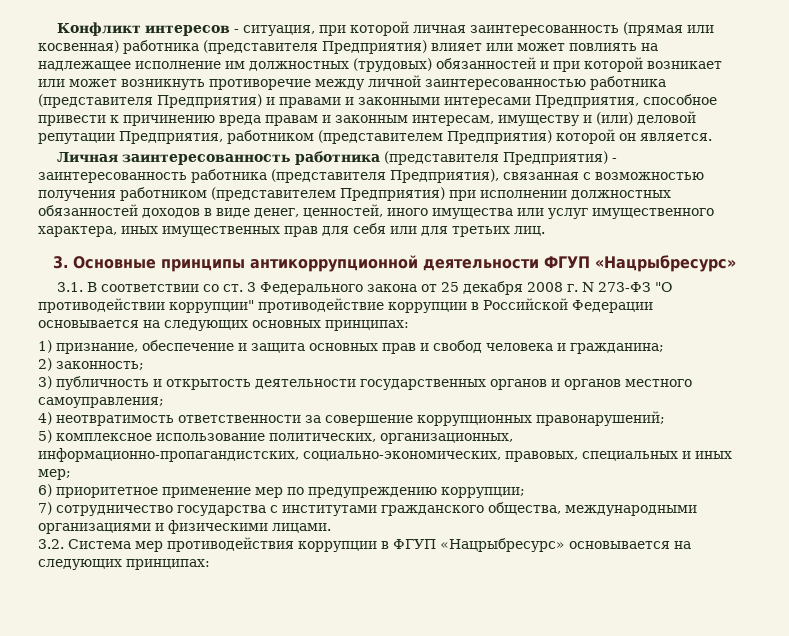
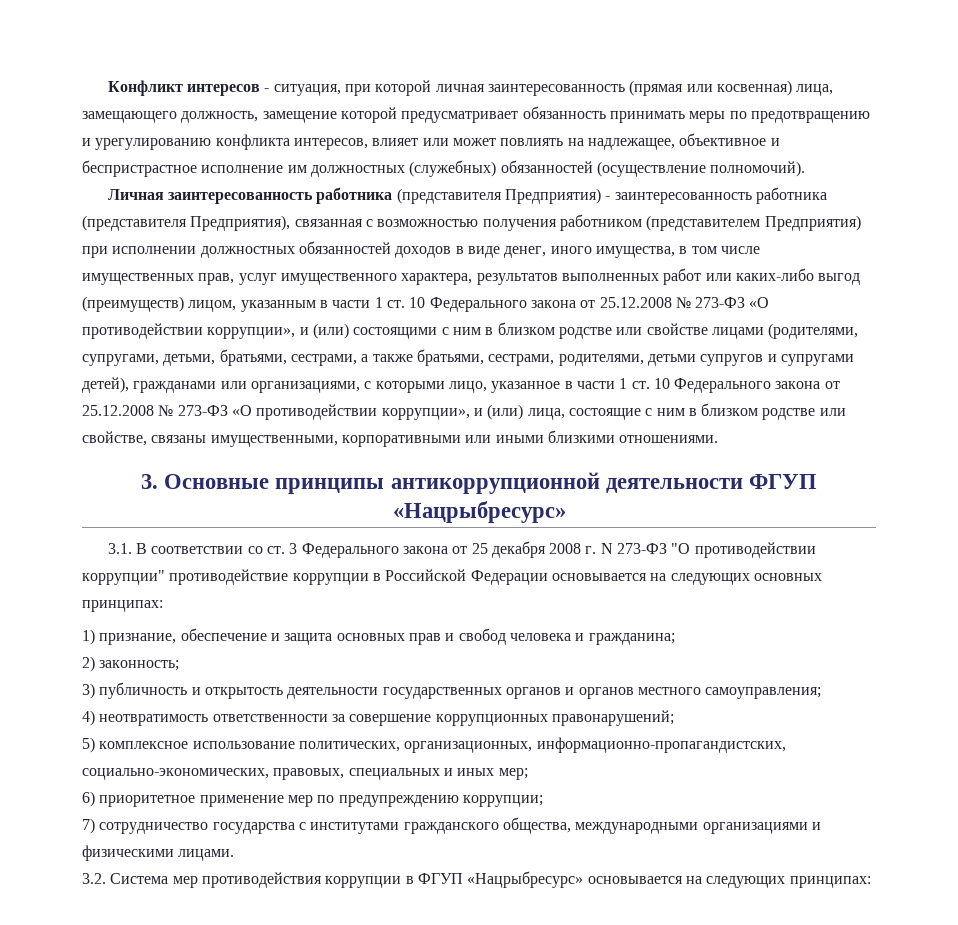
- Конфликт интересов - ситуация, при которой личная заинтересованность (прямая или косвенная) работника (представителя Предприятия) влияет или может повлиять на надлежащее исполнение им должностных (трудовых) обязанностей и при которой возникает или может возникнуть противоречие между личной заинтересованностью работника (представителя Предприятия) и правами и законными интересами Предприятия, способное привести к причинению вреда правам и законным интересам, имуществу и (или) деловой репутации Предприятия, работником (представителем Предприятия) которой он является.
+ Конфликт интересов - ситуация, при которой личная заинтересованность (прямая или косвенная) лица, замещающего должность, замещение которой предусматривает обязанность принимать меры по предотвращению и урегулированию конфликта интересов, влияет или может повлиять на надлежащее, объективное и беспристрастное исполнение им должностных (служебных) обязанностей (осуществление полномочий).
- Личная заинтересованность работника (представителя Предприятия) - заинтересованность работника (представителя Предприятия), связанная с возможностью получения работником (представителем Предприятия) при исполнении должностных обязанностей доходов в виде денег, ценностей, иного имущества или услуг имущественного характера, иных имущественных прав для себя или для третьих лиц.
+ Личная заинтересованность работника (представителя Предприятия) - заинтересованность работника (представителя Предприятия), связанная с возможностью получения работником (представителем Предприятия) при исполнении должностных обязанностей доходов в виде денег, иного имущества, в том числе имущественных прав, услуг имущественного характера, результатов выполненных работ или каких-либо выгод (преимуществ) лицом, указанным в части 1 ст. 10 Федерального закона от 25.12.2008 № 273-ФЗ «О противодействии коррупции», и (или) состоящими с ним в близком родстве или свойстве лицами (родителями, супругами, детьми, братьями, сестрами, а также братьями, сестрами, родителями, детьми супругов и супругами детей), гражданами или организациями, с которыми лицо, указанное в части 1 ст. 10 Федерального закона от 25.12.2008 № 273-ФЗ «О противодействии коррупции», и (или) лица, состоящие с ним в близком родстве или свойстве, связаны имущественными, корпоративными или иными близкими отношениями.

